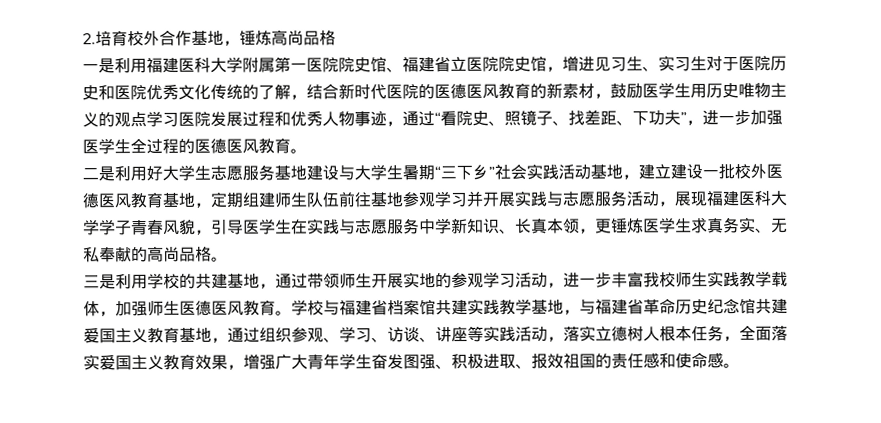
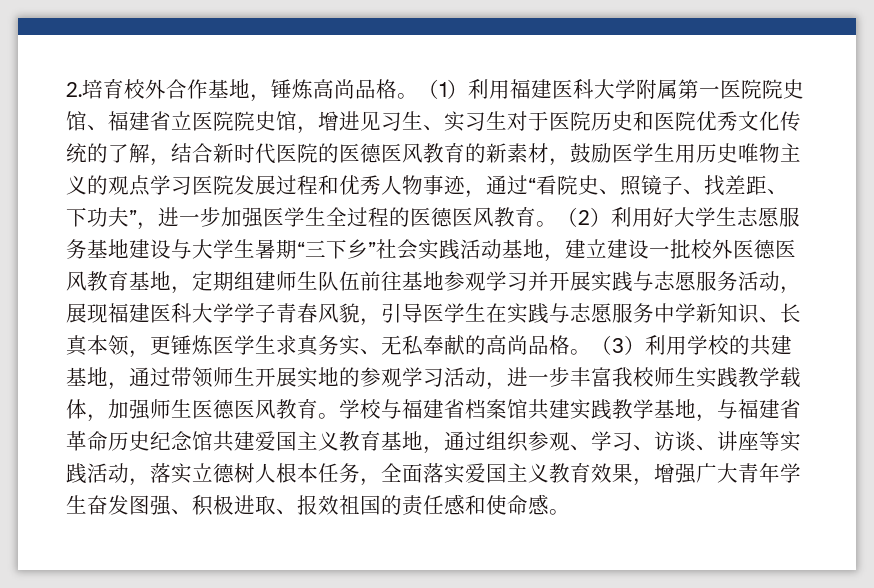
- 2.培育校外合作基地，锤炼高尚品格
- 一是利用福建医科大学附属第一医院院史馆、福建省立医院院史馆，增进见习生、实习生对于医院历史和医院优秀文化传统的了解，结合新时代医院的医德医风教育的新素材，鼓励医学生用历史唯物主义的观点学习医院发展过程和优秀人物事迹，通过“看院史、照镜子、找差距、下功夫”，进一步加强医学生全过程的医德医风教育。
- 二是利用好大学生志愿服务基地建设与大学生暑期“三下乡”社会实践活动基地，建立建设一批校外医德医风教育基地，定期组建师生队伍前往基地参观学习并开展实践与志愿服务活动，展现福建医科大学学子青春风貌，引导医学生在实践与志愿服务中学新知识、长真本领，更锤炼医学生求真务实、无私奉献的高尚品格。
- 三是利用学校的共建基地，通过带领师生开展实地的参观学习活动，进一步丰富我校师生实践教学载体，加强师生医德医风教育。
+ 2.培育校外合作基地，锤炼高尚品格。（1）利用福建医科大学附属第一医院院史馆、福建省立医院院史馆，增进见习生、实习生对于医院历史和医院优秀文化传统的了解，结合新时代医院的医德医风教育的新素材，鼓励医学生用历史唯物主义的观点学习医院发展过程和优秀人物事迹，通过“看院史、照镜子、找差距、下功夫”，进一步加强医学生全过程的医德医风教育。（2）利用好大学生志愿服务基地建设与大学生暑期“三下乡”社会实践活动基地，建立建设一批校外医德医风教育基地，定期组建师生队伍前往基地参观学习并开展实践与志愿服务活动，展现福建医科大学学子青春风貌，引导医学生在实践与志愿服务中学新知识、长真本领，更锤炼医学生求真务实、无私奉献的高尚品格。（3）利用学校的共建基地，通过带领师生开展实地的参观学习活动，进一步丰富我校师生实践教学载体，加强师生医德医风教育。

